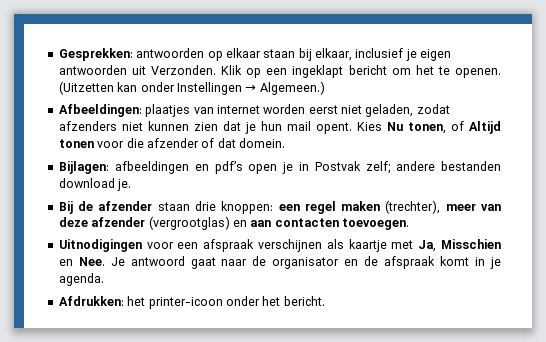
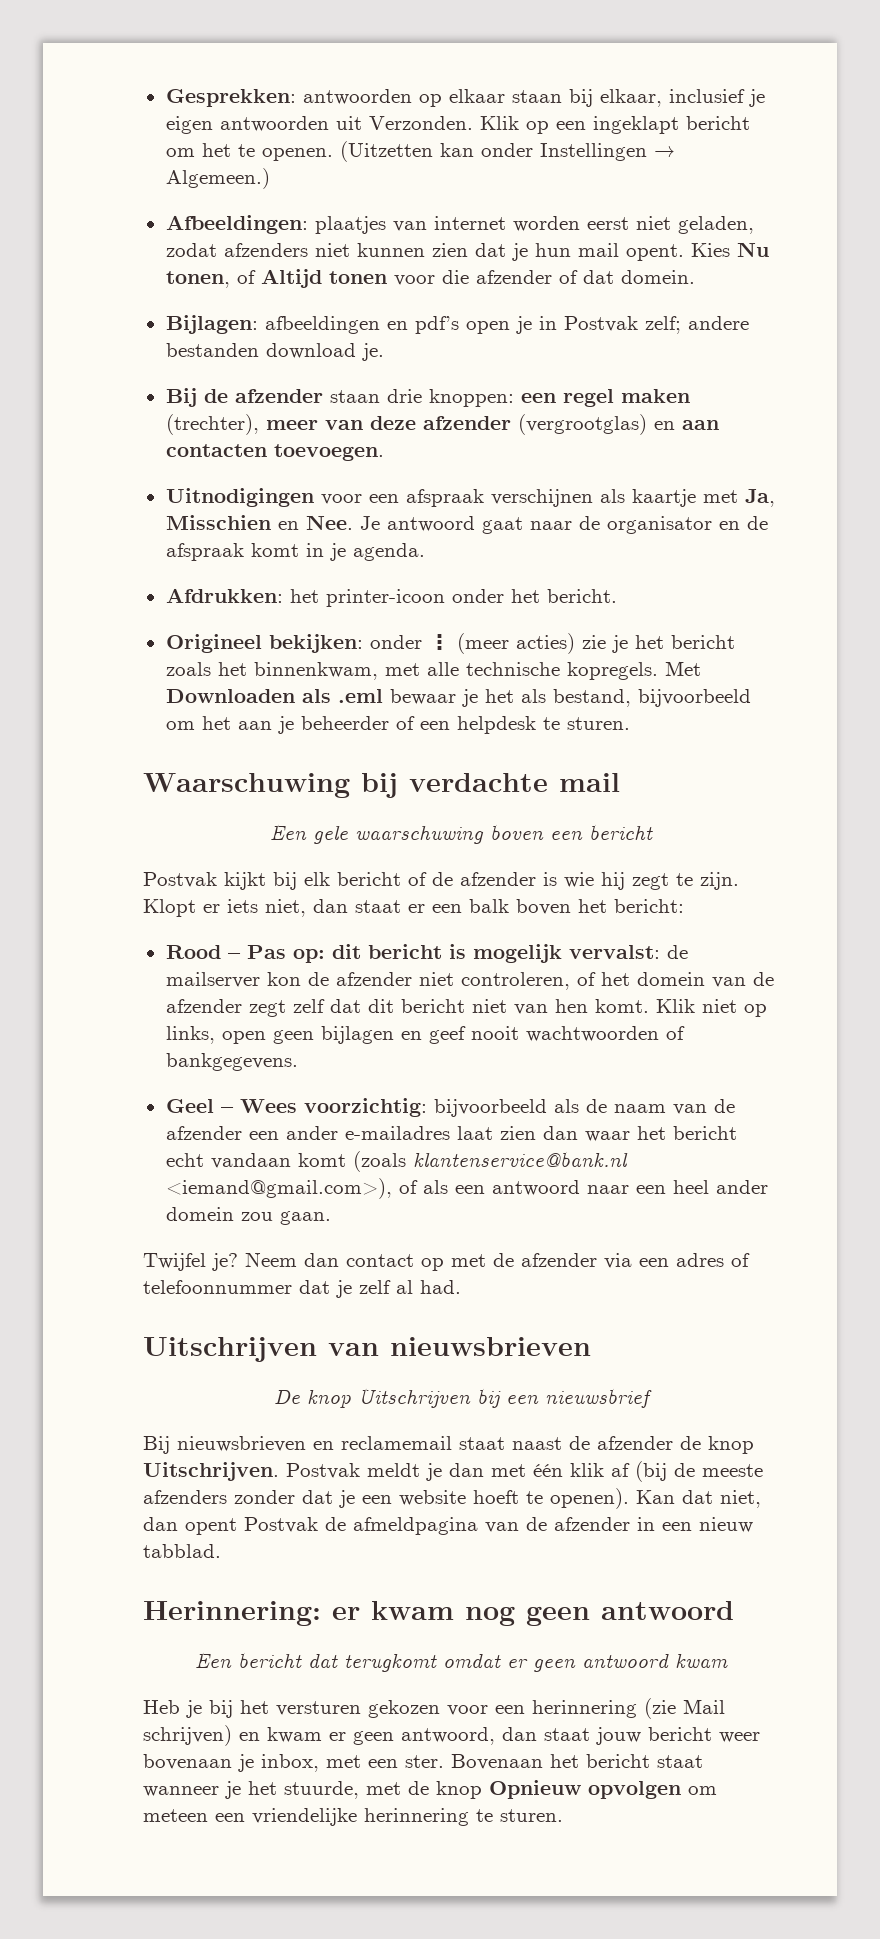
+ Origineel bekijken: onder ⋮ (meer acties) zie je het bericht zoals het binnenkwam, met alle technische kopregels. Met Downloaden als .eml bewaar je het als bestand, bijvoorbeeld om het aan je beheerder of een helpdesk te sturen.
+ Waarschuwing bij verdachte mail
+ Een gele waarschuwing boven een bericht
+ Postvak kijkt bij elk bericht of de afzender is wie hij zegt te zijn. Klopt er iets niet, dan staat er een balk boven het bericht:
+ Rood – Pas op: dit bericht is mogelijk vervalst: de mailserver kon de afzender niet controleren, of het domein van de afzender zegt zelf dat dit bericht niet van hen komt. Klik niet op links, open geen bijlagen en geef nooit wachtwoorden of bankgegevens.
+ Geel – Wees voorzichtig: bijvoorbeeld als de naam van de afzender een ander e-mailadres laat zien dan waar het bericht echt vandaan komt (zoals klantenservice@bank.nl <iemand@gmail.com>), of als een antwoord naar een heel ander domein zou gaan.
+ Twijfel je? Neem dan contact op met de afzender via een adres of telefoonnummer dat je zelf al had.
+ Uitschrijven van nieuwsbrieven
+ De knop Uitschrijven bij een nieuwsbrief
+ Bij nieuwsbrieven en reclamemail staat naast de afzender de knop Uitschrijven. Postvak meldt je dan met één klik af (bij de meeste afzenders zonder dat je een website hoeft te openen). Kan dat niet, dan opent Postvak de afmeldpagina van de afzender in een nieuw tabblad.
+ Herinnering: er kwam nog geen antwoord
+ Een bericht dat terugkomt omdat er geen antwoord kwam
+ Heb je bij het versturen gekozen voor een herinnering (zie Mail schrijven) en kwam er geen antwoord, dan staat jouw bericht weer bovenaan je inbox, met een ster. Bovenaan het bericht staat wanneer je het stuurde, met de knop Opnieuw opvolgen om meteen een vriendelijke herinnering te sturen.

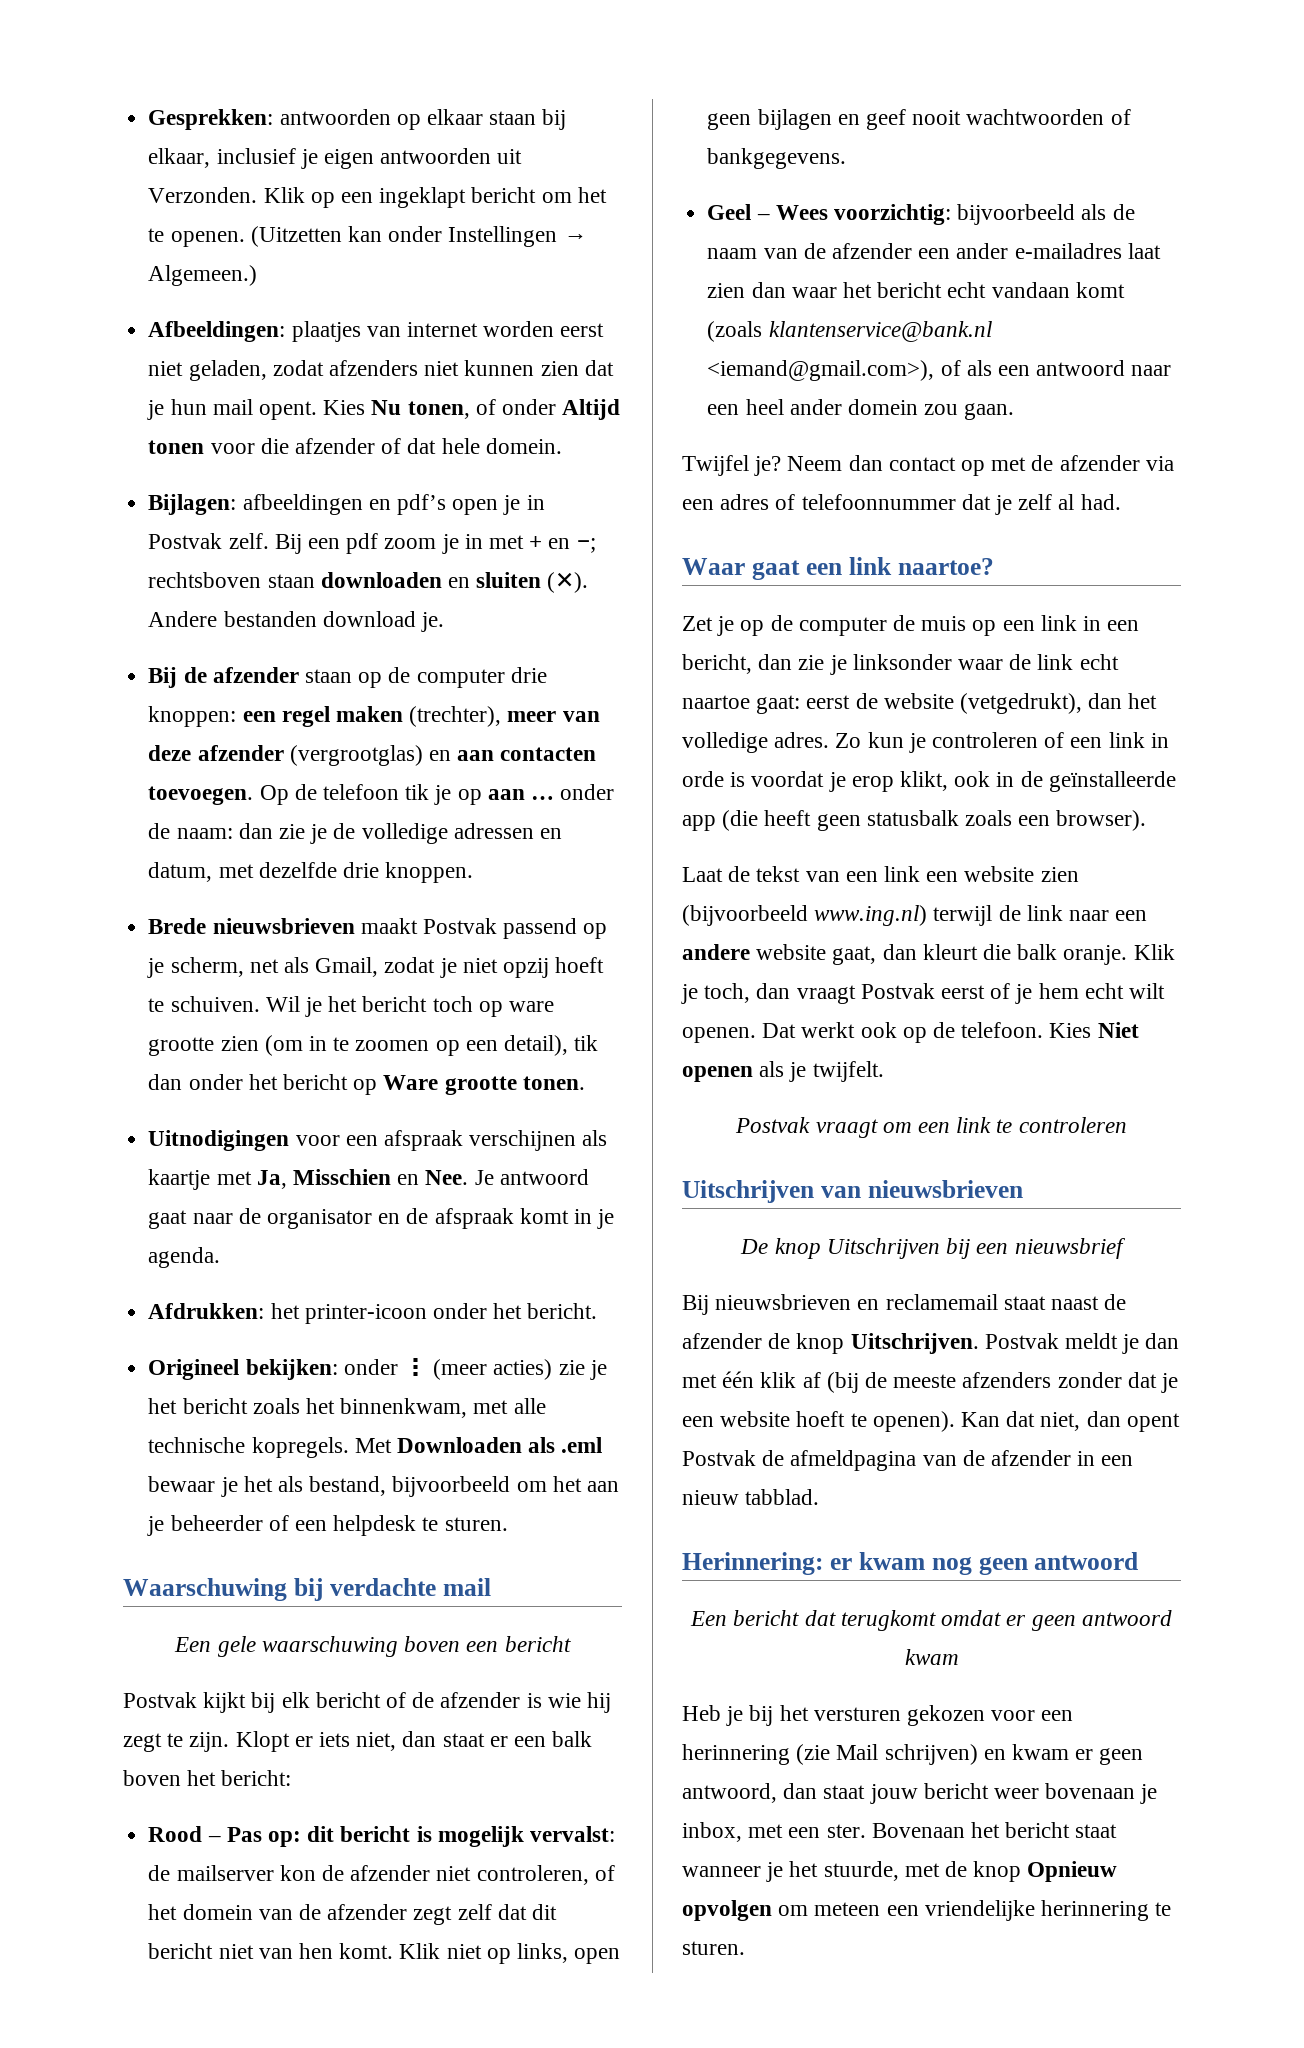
- Kies Nu tonen, of Altijd tonen voor die afzender of dat domein.
+ Kies Nu tonen, of onder Altijd tonen voor die afzender of dat hele domein.
- Bijlagen: afbeeldingen en pdf’s open je in Postvak zelf; andere bestanden download je.
+ Bijlagen: afbeeldingen en pdf’s open je in Postvak zelf. Bij een pdf zoom je in met + en −; rechtsboven staan downloaden en sluiten (✕). Andere bestanden download je.
- Bij de afzender staan drie knoppen: een regel maken (trechter), meer van deze afzender (vergrootglas) en aan contacten toevoegen.
+ Bij de afzender staan op de computer drie knoppen: een regel maken (trechter), meer van deze afzender (vergrootglas) en aan contacten toevoegen. Op de telefoon tik je op aan … onder de naam: dan zie je de volledige adressen en datum, met dezelfde drie knoppen.
+ Brede nieuwsbrieven maakt Postvak passend op je scherm, net als Gmail, zodat je niet opzij hoeft te schuiven. Wil je het bericht toch op ware grootte zien (om in te zoomen op een detail), tik dan onder het bericht op Ware grootte tonen.
+ Waar gaat een link naartoe?
+ Zet je op de computer de muis op een link in een bericht, dan zie je linksonder waar de link echt naartoe gaat: eerst de website (vetgedrukt), dan het volledige adres. Zo kun je controleren of een link in orde is voordat je erop klikt, ook in de geïnstalleerde app (die heeft geen statusbalk zoals een browser).
+ Laat de tekst van een link een website zien (bijvoorbeeld www.ing.nl) terwijl de link naar een andere website gaat, dan kleurt die balk oranje. Klik je toch, dan vraagt Postvak eerst of je hem echt wilt openen. Dat werkt ook op de telefoon. Kies Niet openen als je twijfelt.
+ Postvak vraagt om een link te controleren

